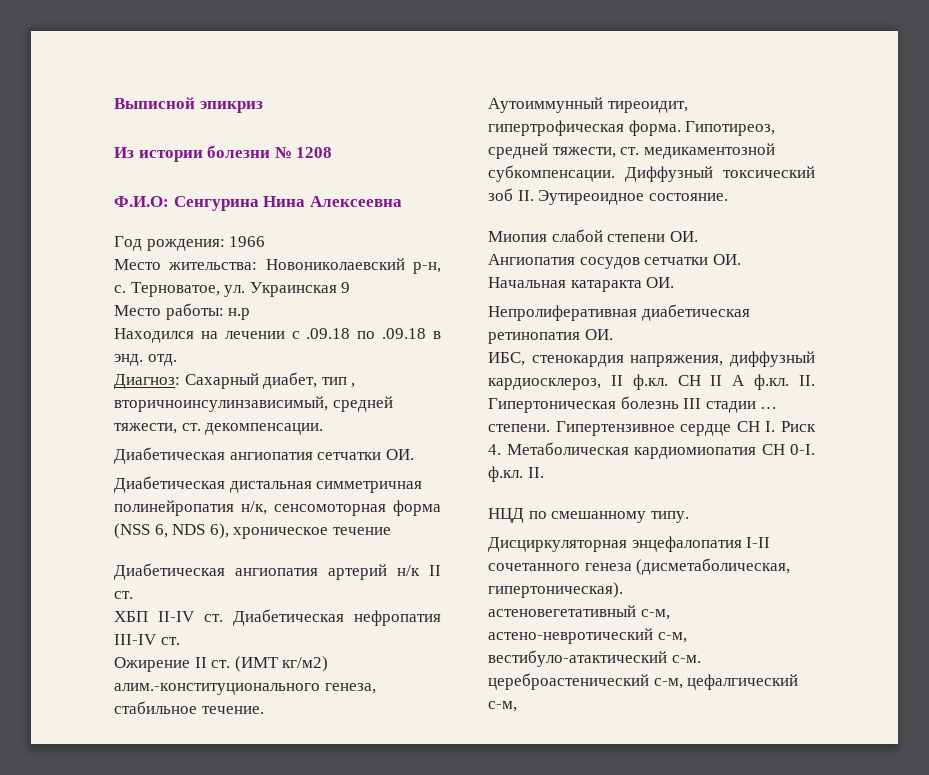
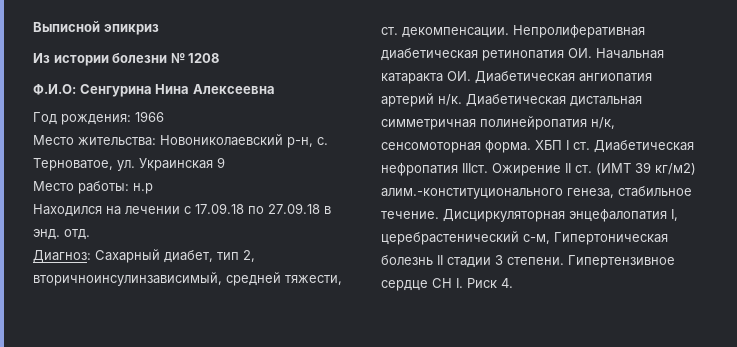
- Находился на лечении с .09.18 по .09.18 в энд. отд.
+ Находился на лечении с 17.09.18 по 27.09.18 в энд. отд.
- Диагноз: Сахарный диабет, тип , вторичноинсулинзависимый, средней тяжести, ст. декомпенсации.
- Диабетическая ангиопатия сетчатки ОИ.
- Диабетическая дистальная симметричная полинейропатия н/к, сенсомоторная форма (NSS 6, NDS 6), хроническое течение
- Диабетическая ангиопатия артерий н/к II ст.
- ХБП II-IV ст. Диабетическая нефропатия III-IV ст.
- Ожирение II ст. (ИМТ кг/м2) алим.-конституционального генеза, стабильное течение.
- Аутоиммунный тиреоидит, гипертрофическая форма. Гипотиреоз, средней тяжести, ст. медикаментозной субкомпенсации. Диффузный токсический зоб II. Эутиреоидное состояние.
- Миопия слабой степени ОИ.
- Ангиопатия сосудов сетчатки ОИ. Начальная катаракта ОИ.
- Непролиферативная диабетическая ретинопатия ОИ.
- ИБС, стенокардия напряжения, диффузный кардиосклероз, II ф.кл. СН II А ф.кл. II. Гипертоническая болезнь III стадии … степени.
+ Диагноз: Сахарный диабет, тип 2, вторичноинсулинзависимый, средней тяжести, ст. декомпенсации. Непролиферативная диабетическая ретинопатия ОИ. Начальная катаракта ОИ. Диабетическая ангиопатия артерий н/к. Диабетическая дистальная симметричная полинейропатия н/к, сенсомоторная форма. ХБП I ст. Диабетическая нефропатия IIIст. Ожирение II ст. (ИМТ 39 кг/м2) алим.-конституционального генеза, стабильное течение. Дисциркуляторная энцефалопатия I, церебрастенический с-м, Гипертоническая болезнь II стадии 3 степени.
- Гипертензивное сердце СН I. Риск 4. Метаболическая кардиомиопатия СН 0-I. ф.кл. II.
- НЦД по смешанному типу.
- Дисциркуляторная энцефалопатия I-II сочетанного генеза (дисметаболическая, гипертоническая).
- астеновегетативный с-м, астено-невротический с-м, вестибуло-атактический с-м. цереброастенический с-м, цефалгический с-м,
+ Гипертензивное сердце СН I. Риск 4.

